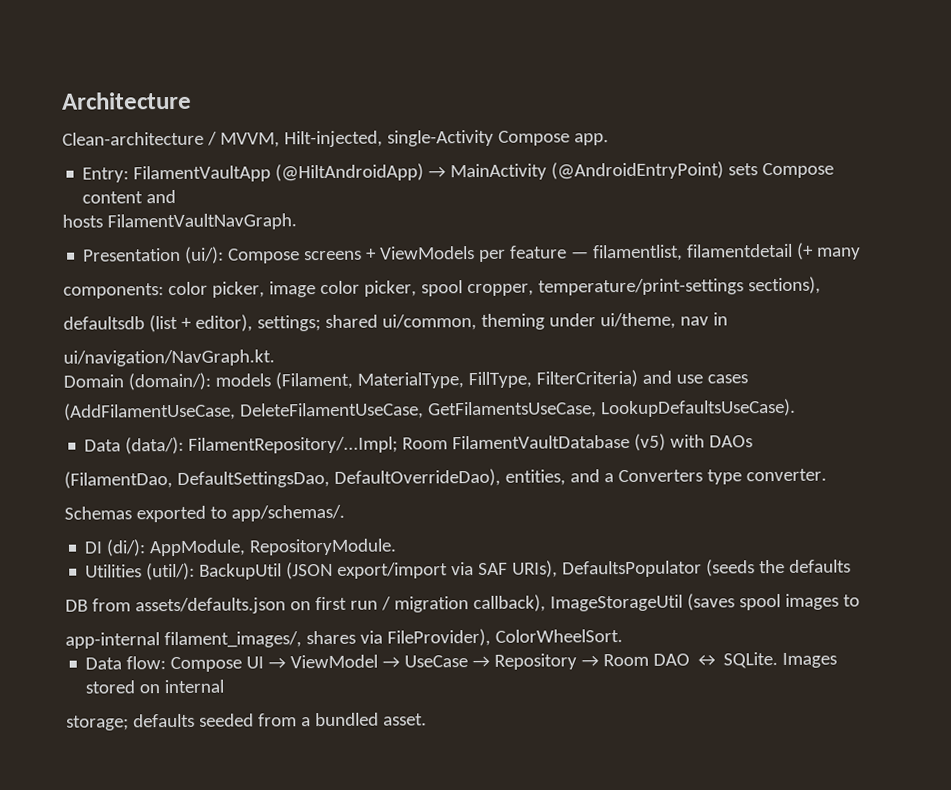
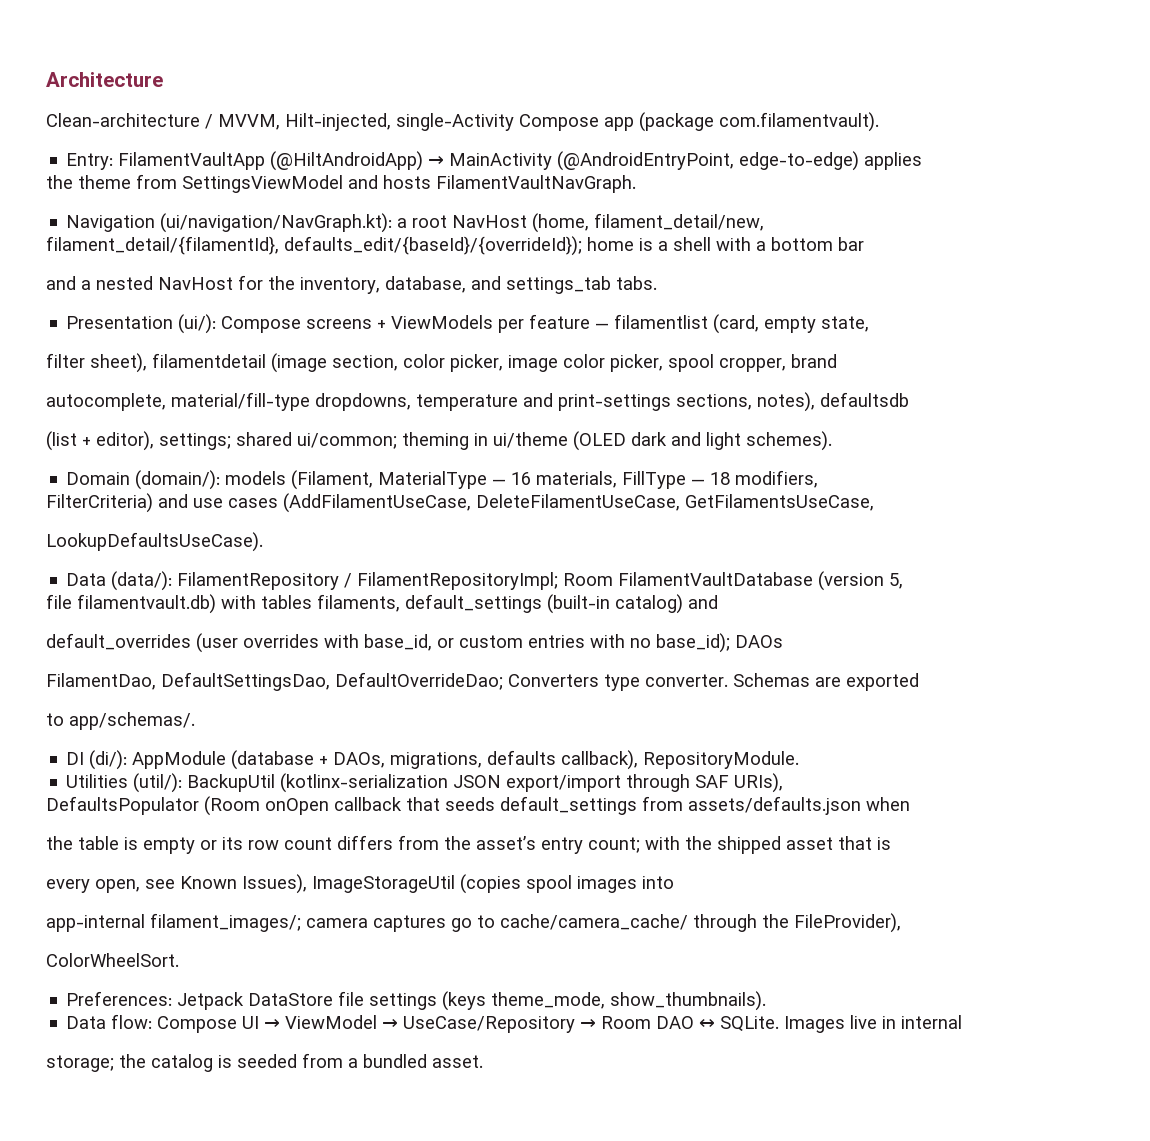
- Clean-architecture / MVVM, Hilt-injected, single-Activity Compose app.
+ Clean-architecture / MVVM, Hilt-injected, single-Activity Compose app (package com.filamentvault).
- Entry: FilamentVaultApp (@HiltAndroidApp) → MainActivity (@AndroidEntryPoint) sets Compose content and
- hosts FilamentVaultNavGraph.
+ Entry: FilamentVaultApp (@HiltAndroidApp) → MainActivity (@AndroidEntryPoint, edge-to-edge) applies
+ the theme from SettingsViewModel and hosts FilamentVaultNavGraph.
+ Navigation (ui/navigation/NavGraph.kt): a root NavHost (home, filament_detail/new,
+ filament_detail/{filamentId}, defaults_edit/{baseId}/{overrideId}); home is a shell with a bottom bar
+ and a nested NavHost for the inventory, database, and settings_tab tabs.
- Presentation (ui/): Compose screens + ViewModels per feature — filamentlist, filamentdetail (+ many
- components: color picker, image color picker, spool cropper, temperature/print-settings sections),
- defaultsdb (list + editor), settings; shared ui/common, theming under ui/theme, nav in
- ui/navigation/NavGraph.kt.
- Domain (domain/): models (Filament, MaterialType, FillType, FilterCriteria) and use cases
- (AddFilamentUseCase, DeleteFilamentUseCase, GetFilamentsUseCase, LookupDefaultsUseCase).
+ Presentation (ui/): Compose screens + ViewModels per feature — filamentlist (card, empty state,
+ filter sheet), filamentdetail (image section, color picker, image color picker, spool cropper, brand
+ autocomplete, material/fill-type dropdowns, temperature and print-settings sections, notes), defaultsdb
+ (list + editor), settings; shared ui/common; theming in ui/theme (OLED dark and light schemes).
+ Domain (domain/): models (Filament, MaterialType — 16 materials, FillType — 18 modifiers,
+ FilterCriteria) and use cases (AddFilamentUseCase, DeleteFilamentUseCase, GetFilamentsUseCase,
+ LookupDefaultsUseCase).
- Data (data/): FilamentRepository/...Impl; Room FilamentVaultDatabase (v5) with DAOs
- (FilamentDao, DefaultSettingsDao, DefaultOverrideDao), entities, and a Converters type converter.
- Schemas exported to app/schemas/.
+ Data (data/): FilamentRepository / FilamentRepositoryImpl; Room FilamentVaultDatabase (version 5,
+ file filamentvault.db) with tables filaments, default_settings (built-in catalog) and
+ default_overrides (user overrides with base_id, or custom entries with no base_id); DAOs
+ FilamentDao, DefaultSettingsDao, DefaultOverrideDao; Converters type converter. Schemas are exported
+ to app/schemas/.
- DI (di/): AppModule, RepositoryModule.
- Utilities (util/): BackupUtil (JSON export/import via SAF URIs), DefaultsPopulator (seeds the defaults
- DB from assets/defaults.json on first run / migration callback), ImageStorageUtil (saves spool images to
+ DI (di/): AppModule (database + DAOs, migrations, defaults callback), RepositoryModule.
+ Utilities (util/): BackupUtil (kotlinx-serialization JSON export/import through SAF URIs),
+ DefaultsPopulator (Room onOpen callback that seeds default_settings from assets/defaults.json when
+ the table is empty or its row count differs from the asset’s entry count; with the shipped asset that is
+ every open, see Known Issues), ImageStorageUtil (copies spool images into
- app-internal filament_images/, shares via FileProvider), ColorWheelSort.
+ app-internal filament_images/; camera captures go to cache/camera_cache/ through the FileProvider),
+ ColorWheelSort.
+ Preferences: Jetpack DataStore file settings (keys theme_mode, show_thumbnails).
- Data flow: Compose UI → ViewModel → UseCase → Repository → Room DAO ↔ SQLite.
+ Data flow: Compose UI → ViewModel → UseCase/Repository → Room DAO ↔ SQLite.
- Images stored on internal
+ Images live in internal
- storage; defaults seeded from a bundled asset.
+ storage; the catalog is seeded from a bundled asset.

